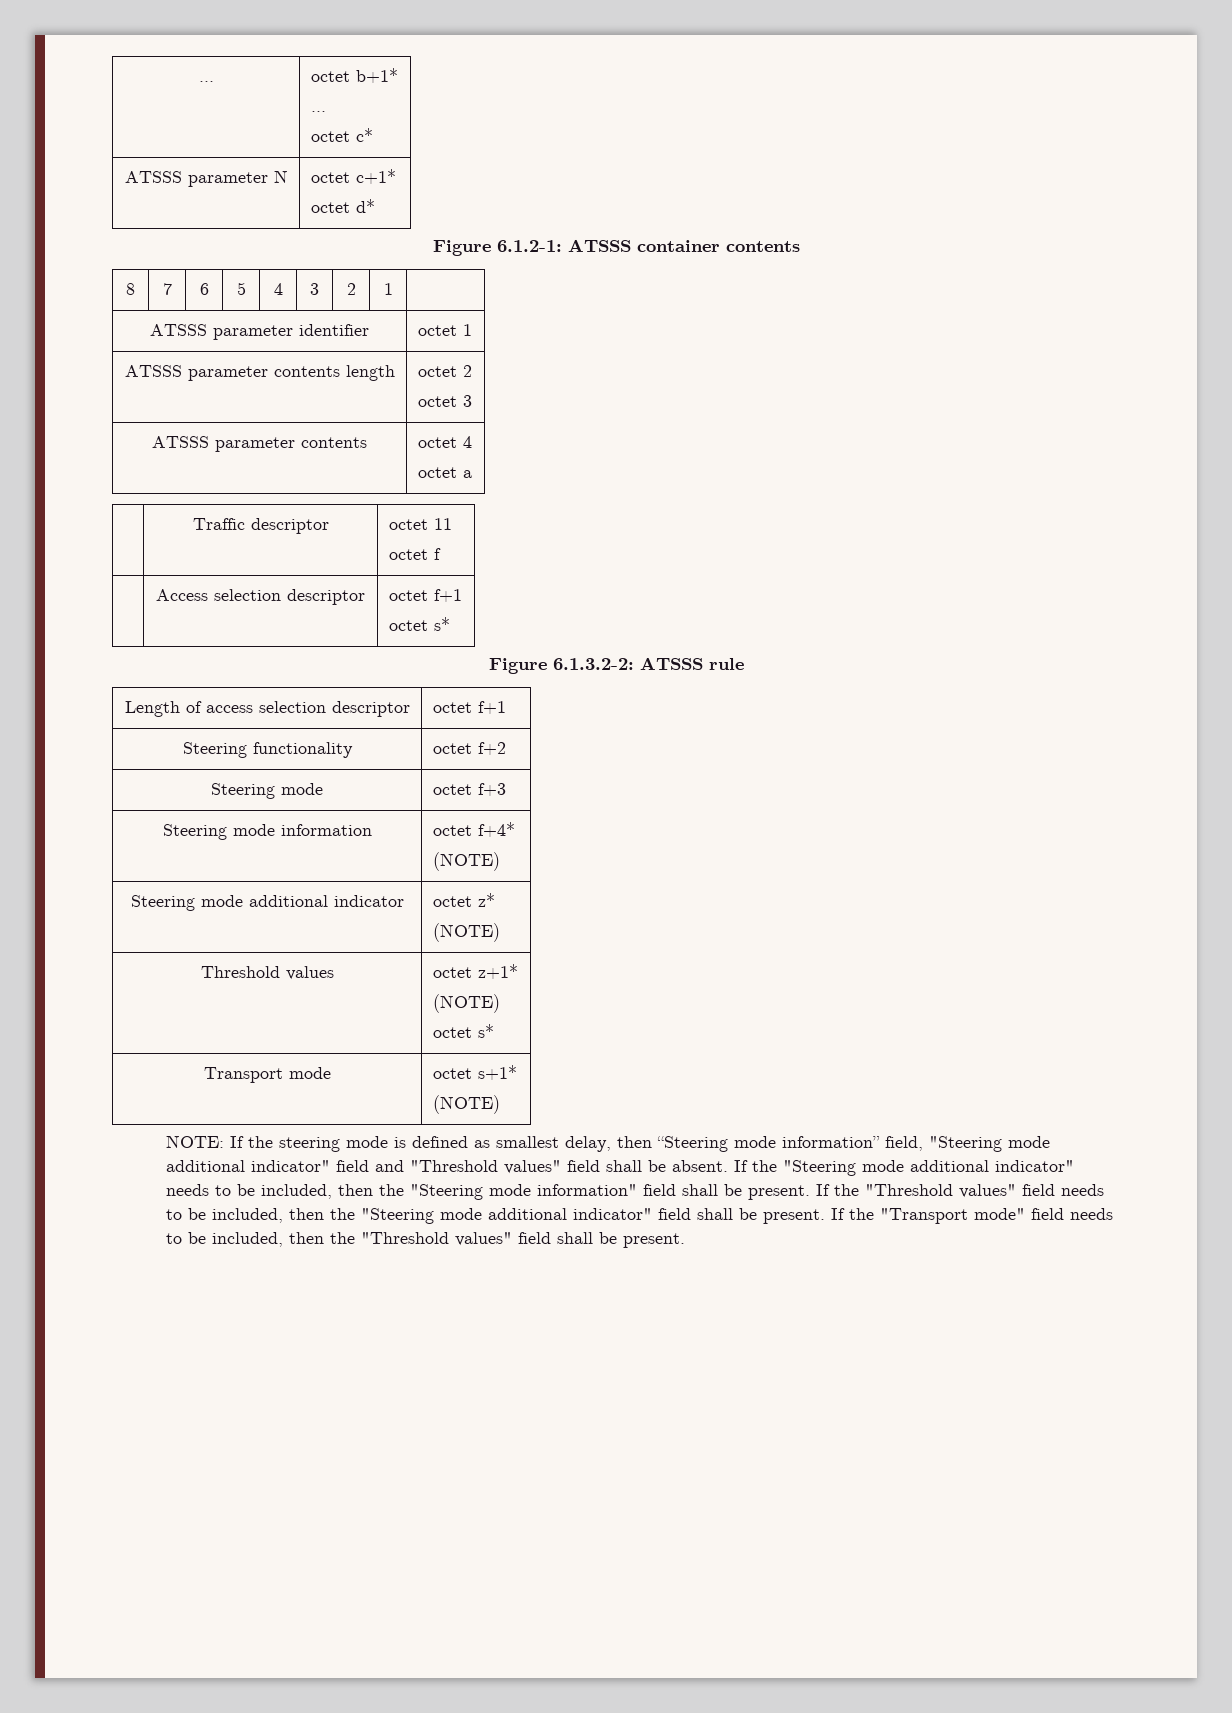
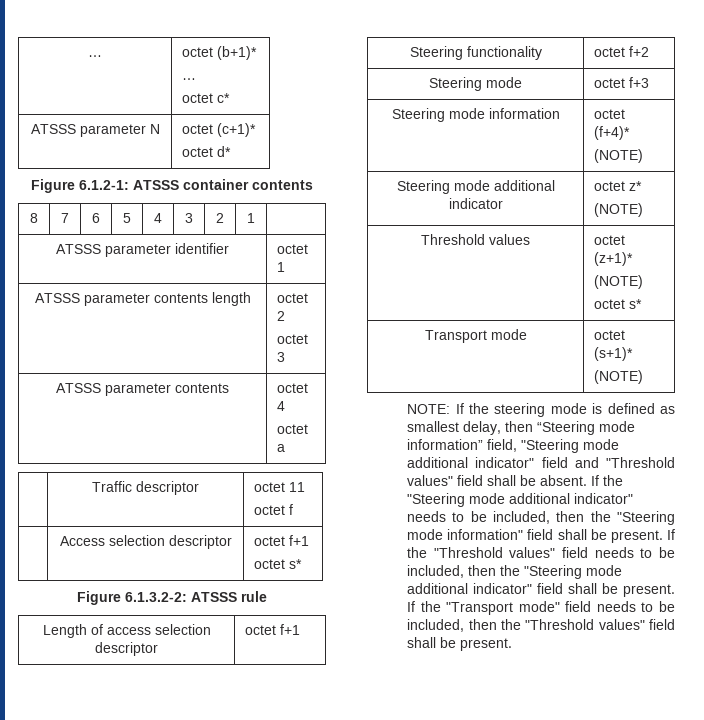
- … | octet b+1*
+ … | octet (b+1)*
- ATSSS parameter N | octet c+1*
+ ATSSS parameter N | octet (c+1)*
- Steering mode information | octet f+4*
+ Steering mode information | octet (f+4)*
- Threshold values | octet z+1*
+ Threshold values | octet (z+1)*
- Transport mode | octet s+1*
+ Transport mode | octet (s+1)*

